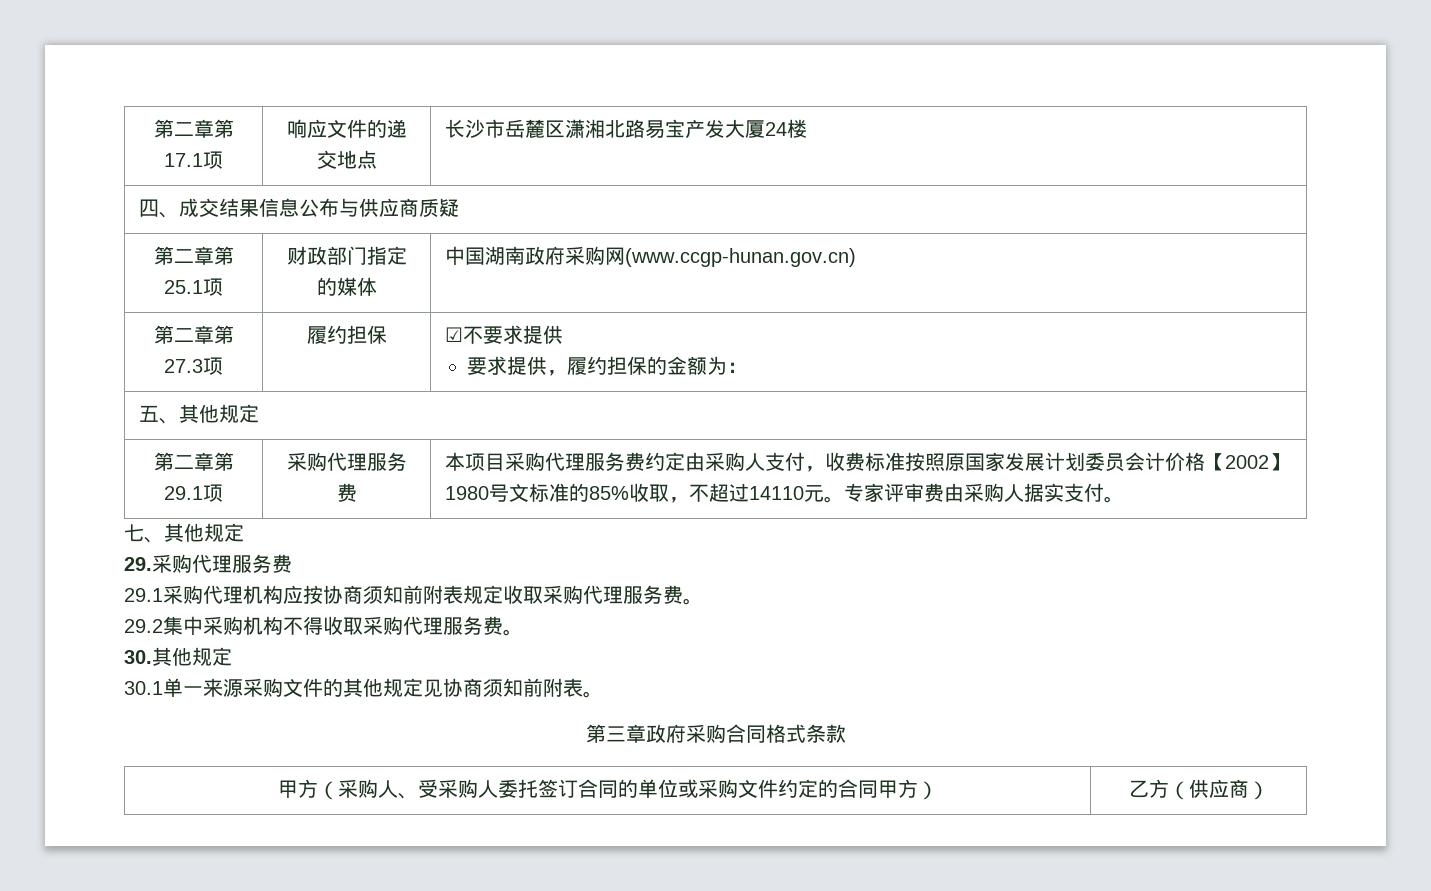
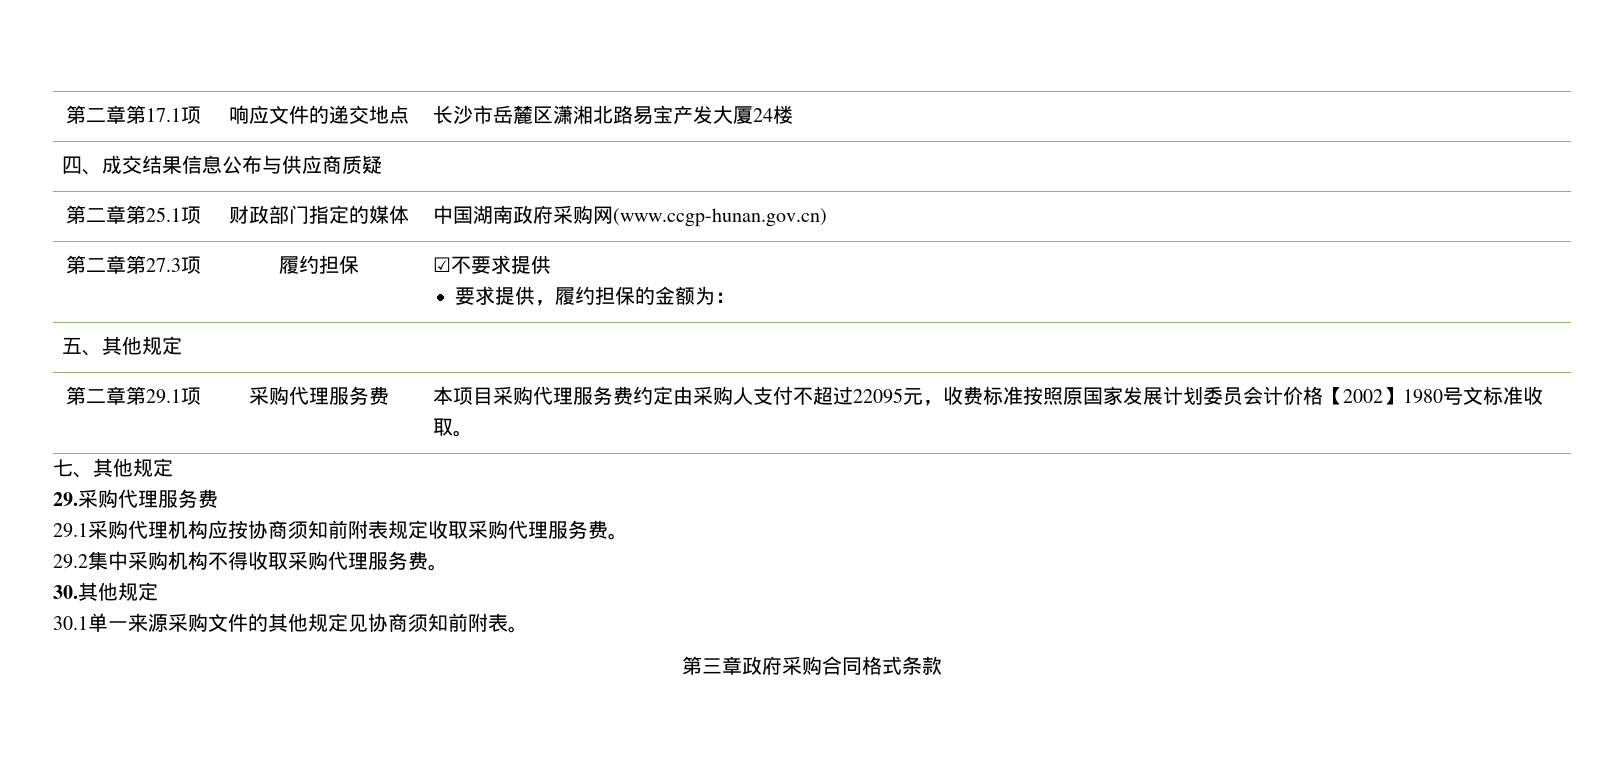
- 本项目采购代理服务费约定由采购人支付，收费标准按照原国家发展计划委员会计价格【2002】1980号文标准的85%收取，不超过14110元。专家评审费由采购人据实支付。
+ 本项目采购代理服务费约定由采购人支付不超过22095元，收费标准按照原国家发展计划委员会计价格【2002】1980号文标准收取。
- 甲方（采购人、受采购人委托签订合同的单位或采购文件约定的合同甲方） | 乙方（供应商）

